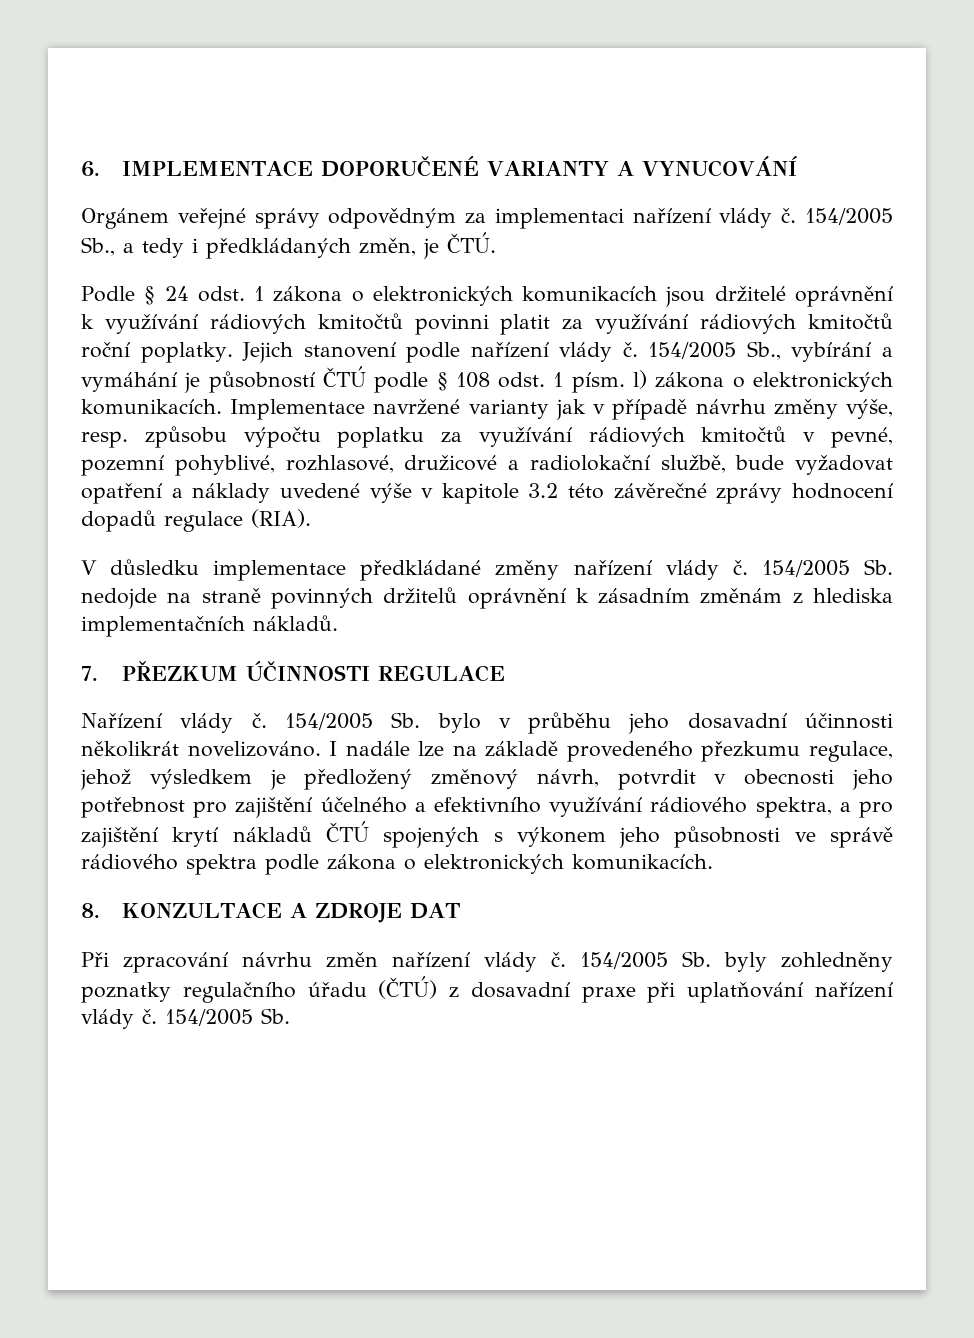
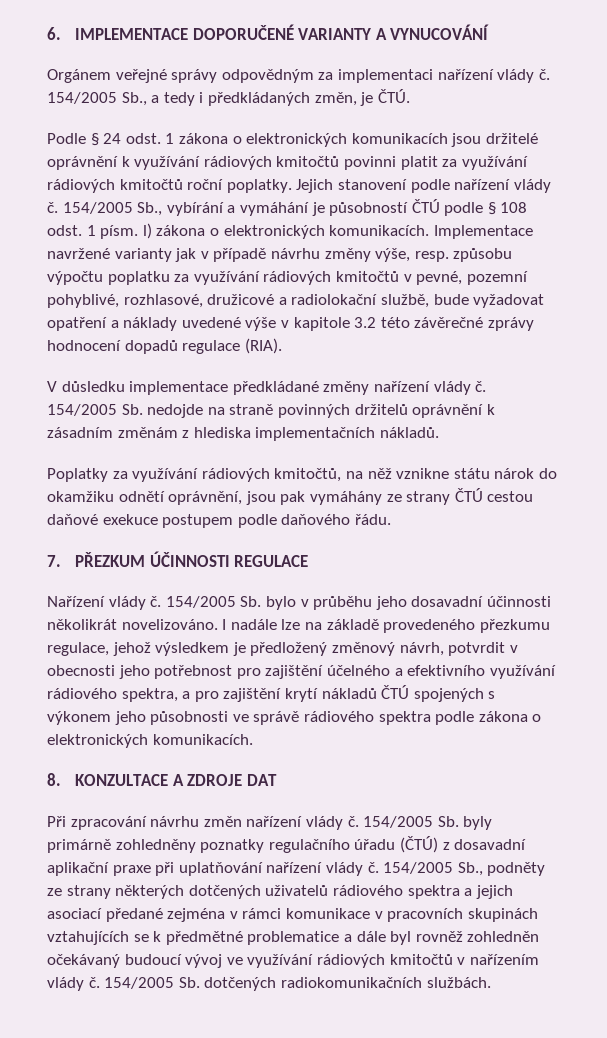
+ Poplatky za využívání rádiových kmitočtů, na něž vznikne státu nárok do okamžiku odnětí oprávnění, jsou pak vymáhány ze strany ČTÚ cestou daňové exekuce postupem podle daňového řádu.
- 154/2005 Sb. byly zohledněny poznatky regulačního úřadu (ČTÚ) z dosavadní praxe při uplatňování nařízení vlády č. 154/2005 Sb.
+ 154/2005 Sb. byly primárně zohledněny poznatky regulačního úřadu (ČTÚ) z dosavadní aplikační praxe při uplatňování nařízení vlády č. 154/2005 Sb., podněty ze strany některých dotčených uživatelů rádiového spektra a jejich asociací předané zejména v rámci komunikace v pracovních skupinách vztahujících se k předmětné problematice a dále byl rovněž zohledněn očekávaný budoucí vývoj ve využívání rádiových kmitočtů v nařízením vlády č. 154/2005 Sb. dotčených radiokomunikačních službách.

